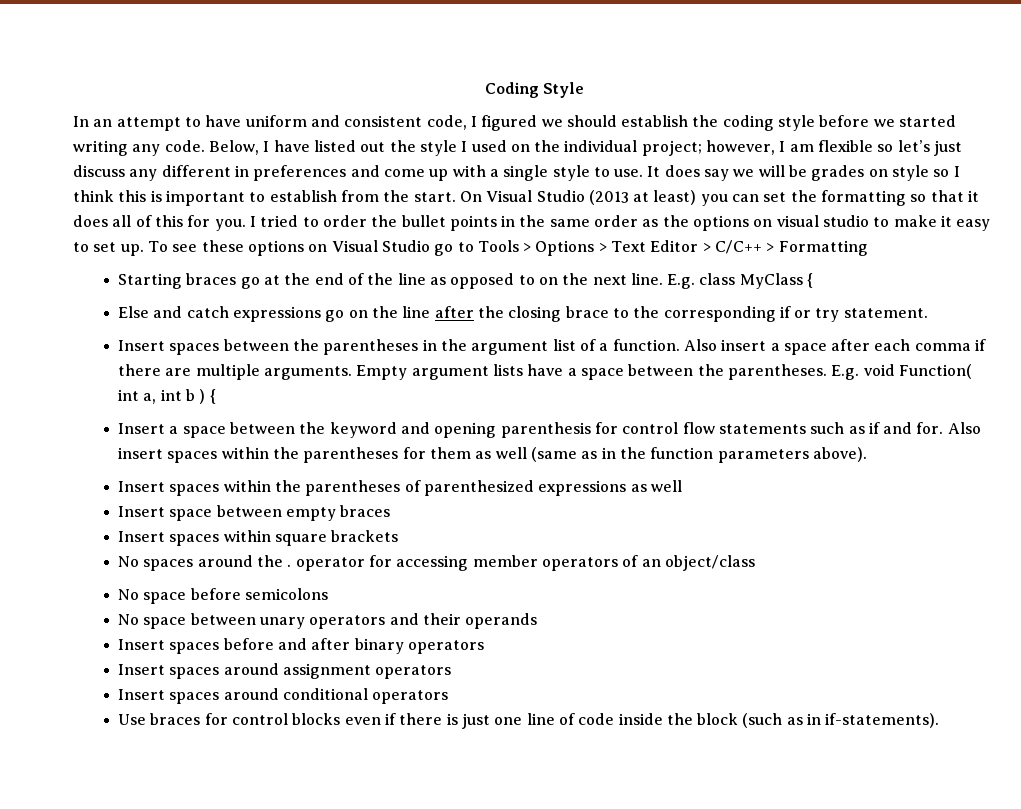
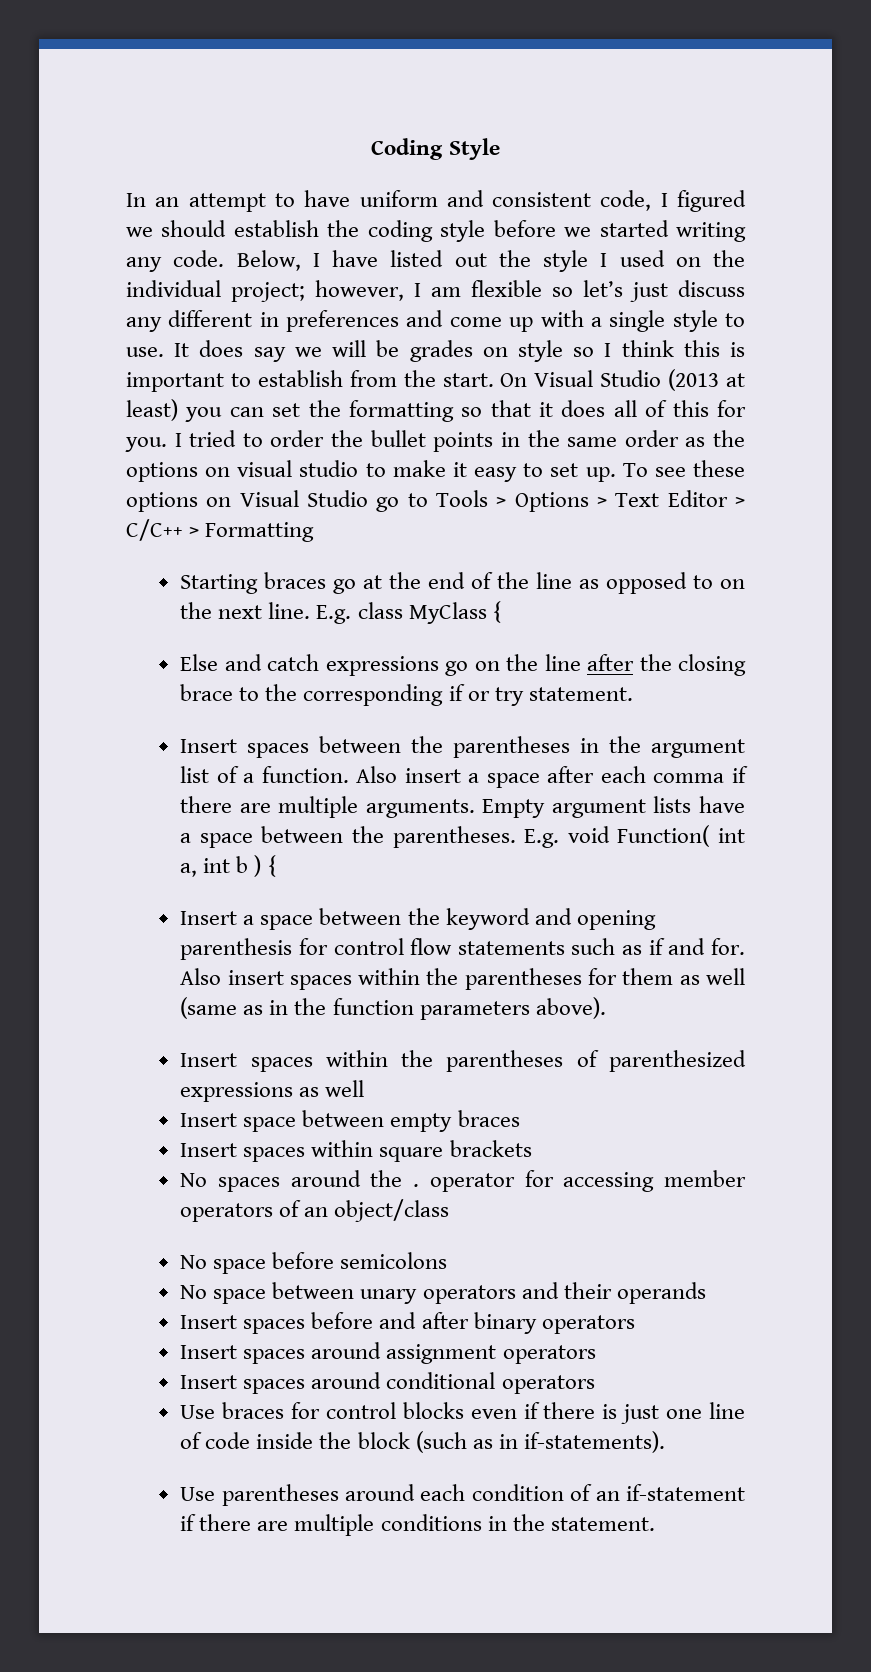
+ Use parentheses around each condition of an if-statement if there are multiple conditions in the statement.

